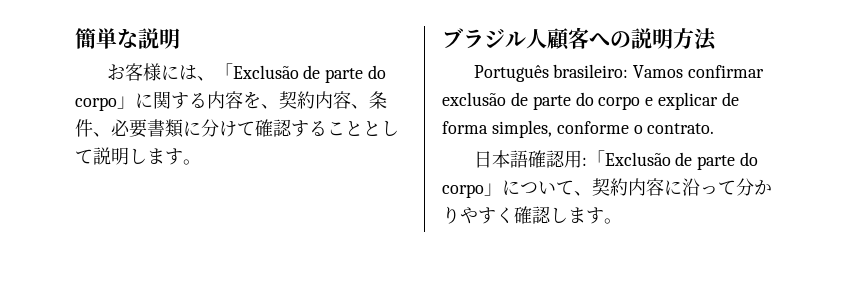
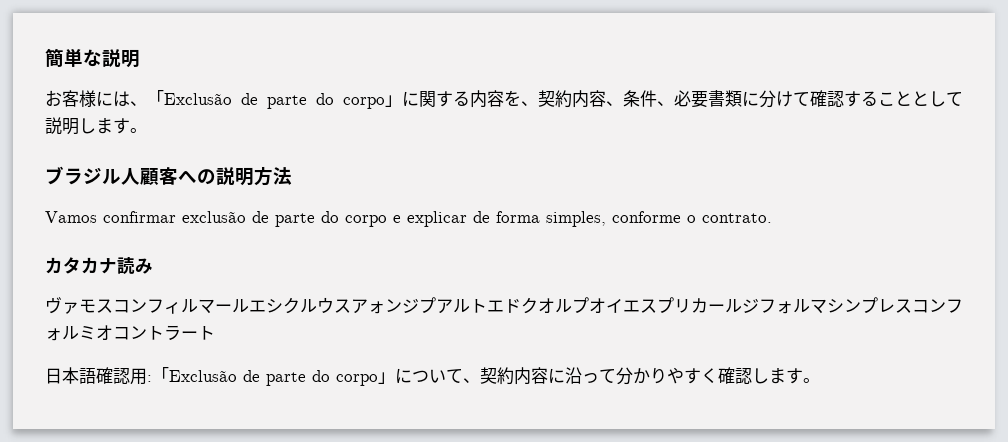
- Português brasileiro: Vamos confirmar exclusão de parte do corpo e explicar de forma simples, conforme o contrato.
+ Vamos confirmar exclusão de parte do corpo e explicar de forma simples, conforme o contrato.
+ カタカナ読み
+ ヴァモスコンフィルマールエシクルウスアォンジプアルトエドクオルプオイエスプリカールジフォルマシンプレスコンフォルミオコントラート

